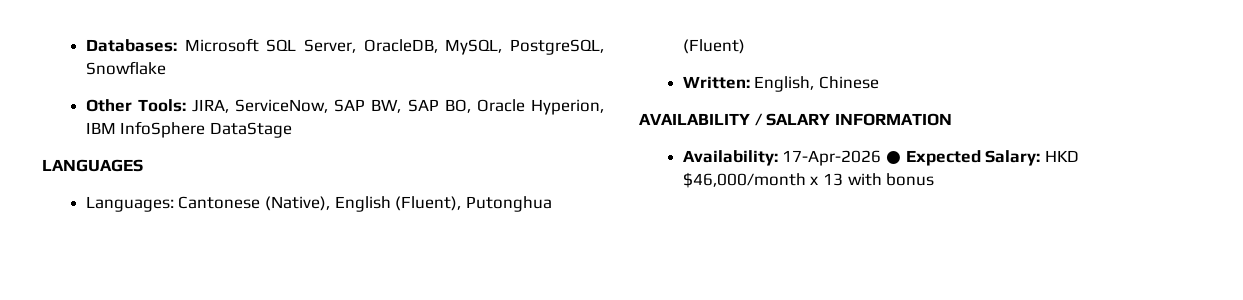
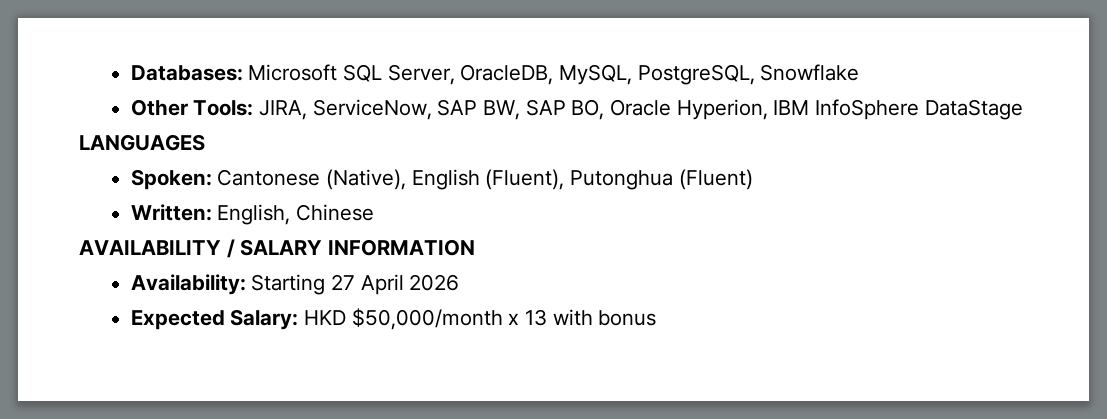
- Languages: Cantonese (Native), English (Fluent), Putonghua (Fluent)
+ Spoken: Cantonese (Native), English (Fluent), Putonghua (Fluent)
- Availability: 17-Apr-2026 ● Expected Salary: HKD $46,000/month x 13 with bonus
+ Availability: Starting 27 April 2026
+ Expected Salary: HKD $50,000/month x 13 with bonus

